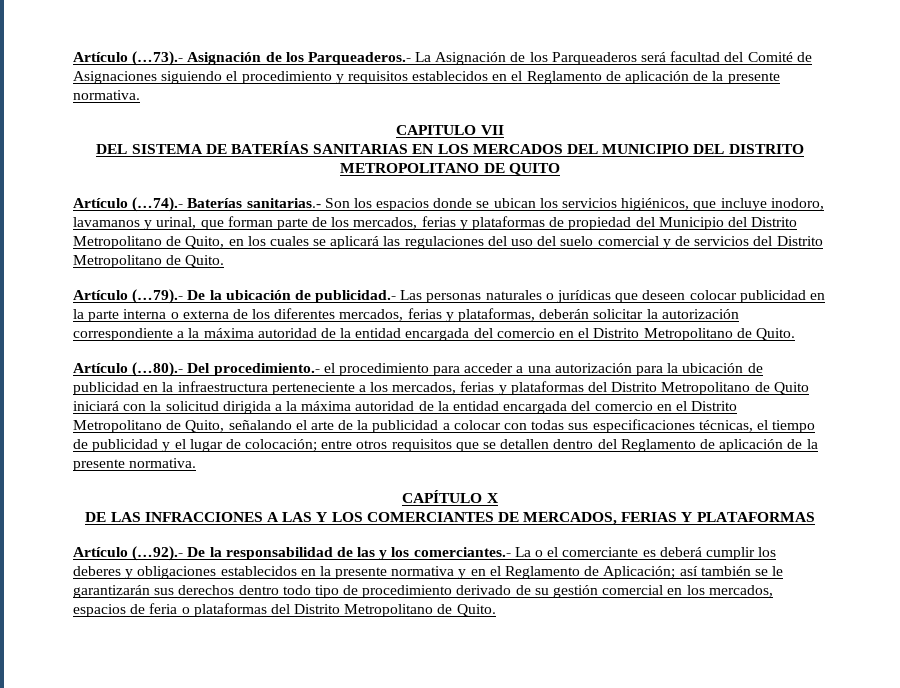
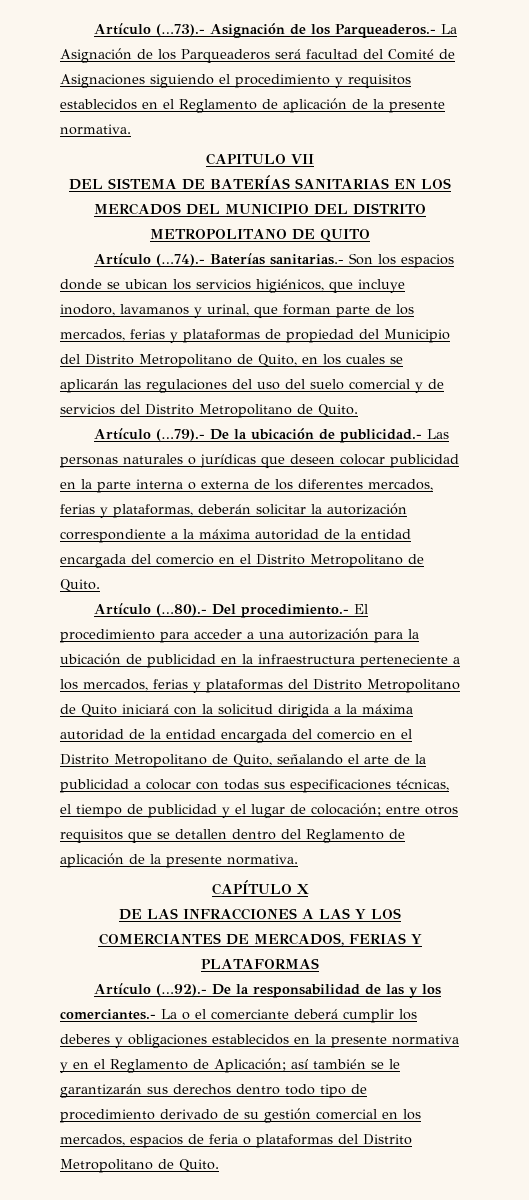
- Artículo (…74).- Baterías sanitarias.- Son los espacios donde se ubican los servicios higiénicos, que incluye inodoro, lavamanos y urinal, que forman parte de los mercados, ferias y plataformas de propiedad del Municipio del Distrito Metropolitano de Quito, en los cuales se aplicará las regulaciones del uso del suelo comercial y de servicios del Distrito Metropolitano de Quito.
+ Artículo (…74).- Baterías sanitarias.- Son los espacios donde se ubican los servicios higiénicos, que incluye inodoro, lavamanos y urinal, que forman parte de los mercados, ferias y plataformas de propiedad del Municipio del Distrito Metropolitano de Quito, en los cuales se aplicarán las regulaciones del uso del suelo comercial y de servicios del Distrito Metropolitano de Quito.
- Artículo (…80).- Del procedimiento.- el procedimiento para acceder a una autorización para la ubicación de publicidad en la infraestructura perteneciente a los mercados, ferias y plataformas del Distrito Metropolitano de Quito iniciará con la solicitud dirigida a la máxima autoridad de la entidad encargada del comercio en el Distrito Metropolitano de Quito, señalando el arte de la publicidad a colocar con todas sus especificaciones técnicas, el tiempo de publicidad y el lugar de colocación;
+ Artículo (…80).- Del procedimiento.- El procedimiento para acceder a una autorización para la ubicación de publicidad en la infraestructura perteneciente a los mercados, ferias y plataformas del Distrito Metropolitano de Quito iniciará con la solicitud dirigida a la máxima autoridad de la entidad encargada del comercio en el Distrito Metropolitano de Quito, señalando el arte de la publicidad a colocar con todas sus especificaciones técnicas, el tiempo de publicidad y el lugar de colocación;
- Artículo (…92).- De la responsabilidad de las y los comerciantes.- La o el comerciante es deberá cumplir los deberes y obligaciones establecidos en la presente normativa y en el Reglamento de Aplicación;
+ Artículo (…92).- De la responsabilidad de las y los comerciantes.- La o el comerciante deberá cumplir los deberes y obligaciones establecidos en la presente normativa y en el Reglamento de Aplicación;

